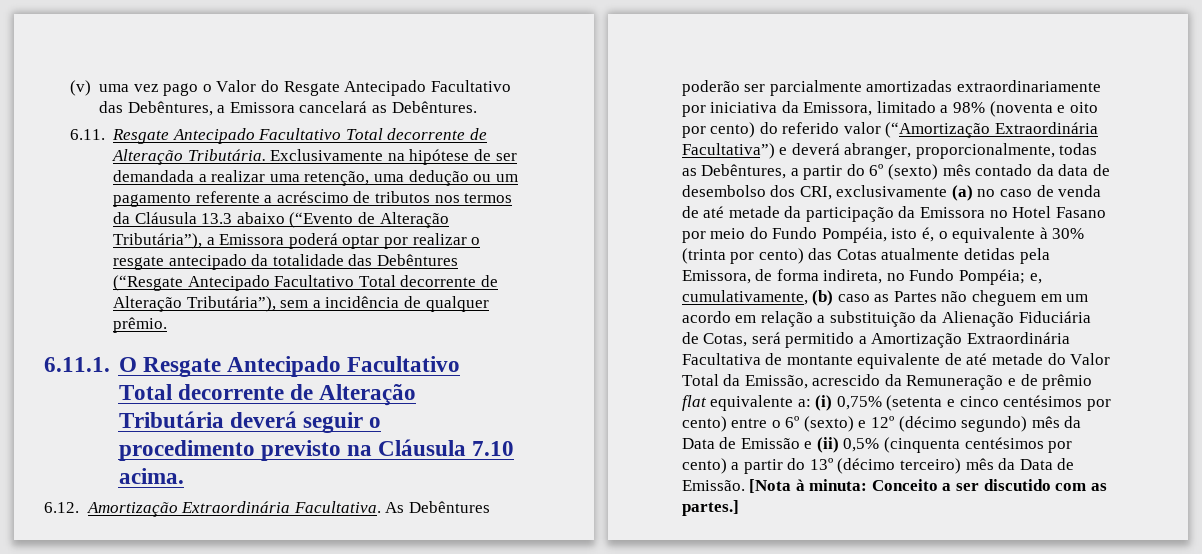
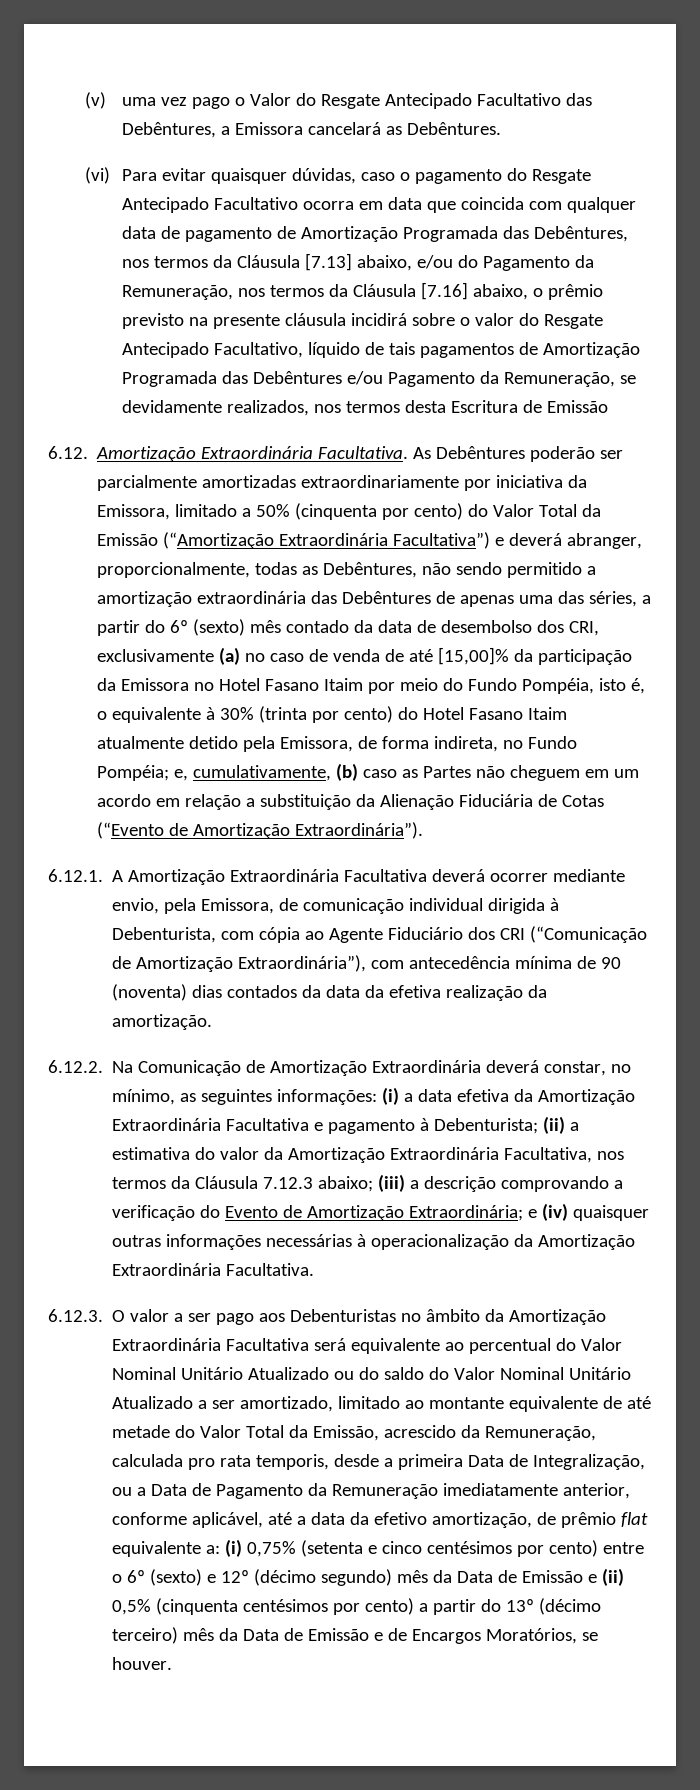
- 6.11. Resgate Antecipado Facultativo Total decorrente de Alteração Tributária. Exclusivamente na hipótese de ser demandada a realizar uma retenção, uma dedução ou um pagamento referente a acréscimo de tributos nos termos da Cláusula 13.3 abaixo (“Evento de Alteração Tributária”), a Emissora poderá optar por realizar o resgate antecipado da totalidade das Debêntures (“Resgate Antecipado Facultativo Total decorrente de Alteração Tributária”), sem a incidência de qualquer prêmio.
- 6.11.1. O Resgate Antecipado Facultativo Total decorrente de Alteração Tributária deverá seguir o procedimento previsto na Cláusula 7.10 acima.
+ (vi) Para evitar quaisquer dúvidas, caso o pagamento do Resgate Antecipado Facultativo ocorra em data que coincida com qualquer data de pagamento de Amortização Programada das Debêntures, nos termos da Cláusula [7.13] abaixo, e/ou do Pagamento da Remuneração, nos termos da Cláusula [7.16] abaixo, o prêmio previsto na presente cláusula incidirá sobre o valor do Resgate Antecipado Facultativo, líquido de tais pagamentos de Amortização Programada das Debêntures e/ou Pagamento da Remuneração, se devidamente realizados, nos termos desta Escritura de Emissão
- As Debêntures poderão ser parcialmente amortizadas extraordinariamente por iniciativa da Emissora, limitado a 98% (noventa e oito por cento) do referido valor (“Amortização Extraordinária Facultativa”) e deverá abranger, proporcionalmente, todas as Debêntures, a partir do 6º (sexto) mês contado da data de desembolso dos CRI, exclusivamente (a) no caso de venda de até metade da participação da Emissora no Hotel Fasano por meio do Fundo Pompéia, isto é, o equivalente à 30% (trinta por cento) das Cotas atualmente detidas pela Emissora, de forma indireta, no Fundo Pompéia;
+ As Debêntures poderão ser parcialmente amortizadas extraordinariamente por iniciativa da Emissora, limitado a 50% (cinquenta por cento) do Valor Total da Emissão (“Amortização Extraordinária Facultativa”) e deverá abranger, proporcionalmente, todas as Debêntures, não sendo permitido a amortização extraordinária das Debêntures de apenas uma das séries, a partir do 6º (sexto) mês contado da data de desembolso dos CRI, exclusivamente (a) no caso de venda de até [15,00]% da participação da Emissora no Hotel Fasano Itaim por meio do Fundo Pompéia, isto é, o equivalente à 30% (trinta por cento) do Hotel Fasano Itaim atualmente detido pela Emissora, de forma indireta, no Fundo Pompéia;
- e, cumulativamente, (b) caso as Partes não cheguem em um acordo em relação a substituição da Alienação Fiduciária de Cotas, será permitido a Amortização Extraordinária Facultativa de montante equivalente de até metade do Valor Total da Emissão, acrescido da Remuneração e de prêmio flat equivalente a:
+ e, cumulativamente, (b) caso as Partes não cheguem em um acordo em relação a substituição da Alienação Fiduciária de Cotas (“Evento de Amortização Extraordinária”).
+ 6.12.1. A Amortização Extraordinária Facultativa deverá ocorrer mediante envio, pela Emissora, de comunicação individual dirigida à Debenturista, com cópia ao Agente Fiduciário dos CRI (“Comunicação de Amortização Extraordinária”), com antecedência mínima de 90 (noventa) dias contados da data da efetiva realização da amortização.
+ 6.12.2. Na Comunicação de Amortização Extraordinária deverá constar, no mínimo, as seguintes informações: (i) a data efetiva da Amortização Extraordinária Facultativa e pagamento à Debenturista; (ii) a estimativa do valor da Amortização Extraordinária Facultativa, nos termos da Cláusula 7.12.3 abaixo; (iii) a descrição comprovando a verificação do Evento de Amortização Extraordinária; e (iv) quaisquer outras informações necessárias à operacionalização da Amortização Extraordinária Facultativa.
+ 6.12.3. O valor a ser pago aos Debenturistas no âmbito da Amortização Extraordinária Facultativa será equivalente ao percentual do Valor Nominal Unitário Atualizado ou do saldo do Valor Nominal Unitário Atualizado a ser amortizado, limitado ao montante equivalente de até metade do Valor Total da Emissão, acrescido da Remuneração, calculada pro rata temporis, desde a primeira Data de Integralização, ou a Data de Pagamento da Remuneração imediatamente anterior, conforme aplicável, até a data da efetivo amortização, de prêmio flat equivalente a:
- (i) 0,75% (setenta e cinco centésimos por cento) entre o 6º (sexto) e 12º (décimo segundo) mês da Data de Emissão e (ii) 0,5% (cinquenta centésimos por cento) a partir do 13º (décimo terceiro) mês da Data de Emissão. [Nota à minuta: Conceito a ser discutido com as partes.]
+ (i) 0,75% (setenta e cinco centésimos por cento) entre o 6º (sexto) e 12º (décimo segundo) mês da Data de Emissão e (ii) 0,5% (cinquenta centésimos por cento) a partir do 13º (décimo terceiro) mês da Data de Emissão e de Encargos Moratórios, se houver.

